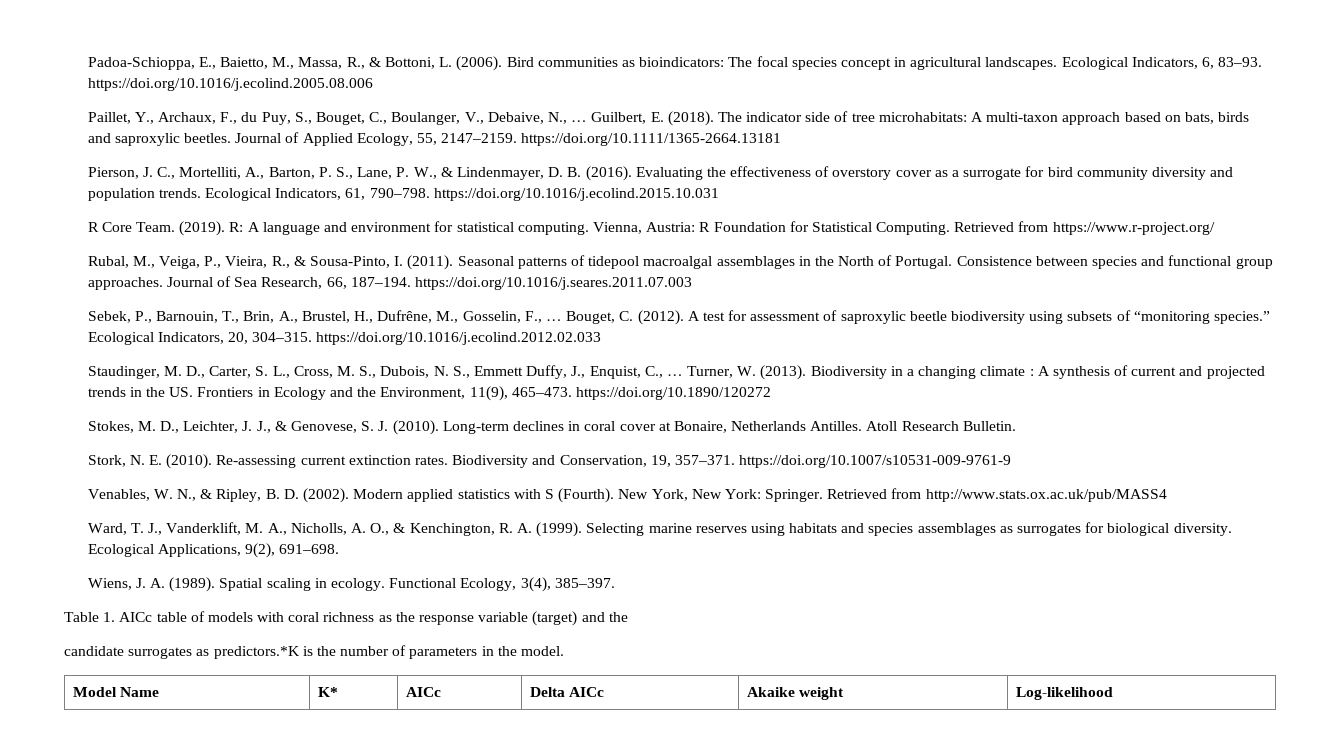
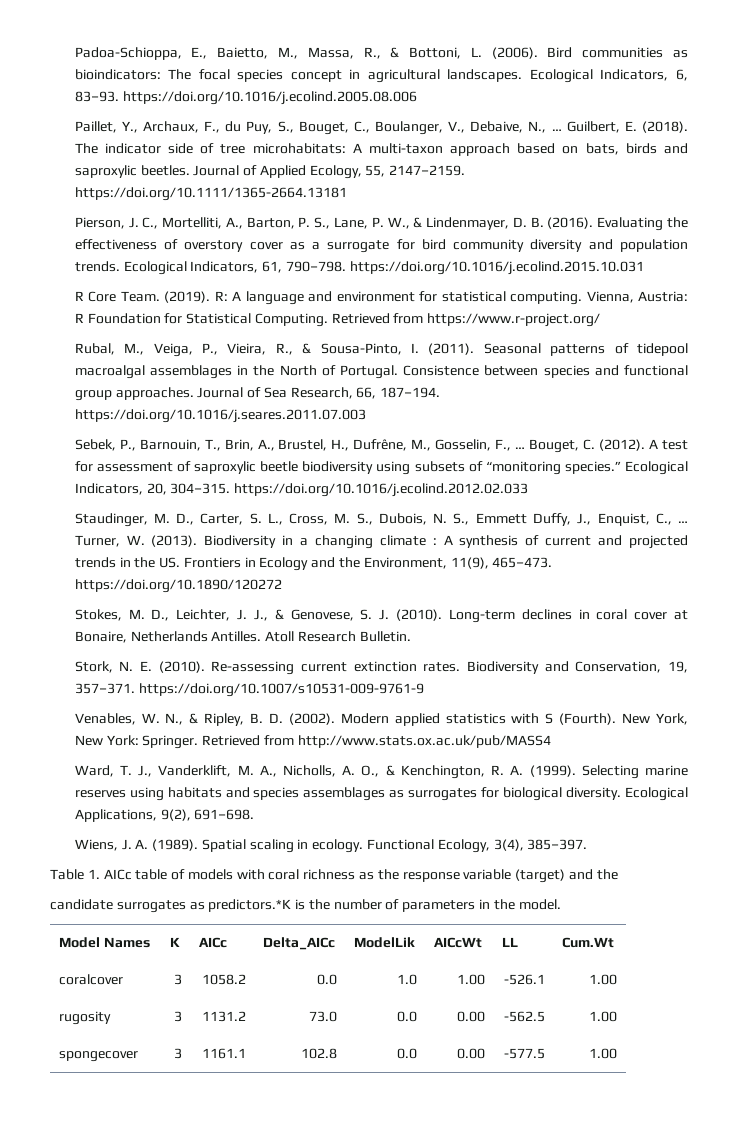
- Model Name | K* | AICc | Delta AICc | Akaike weight | Log-likelihood
+ Model Names | K | AICc | Delta_AICc | ModelLik | AICcWt | LL | Cum.Wt
+ coralcover | 3 | 1058.2 | 0.0 | 1.0 | 1.00 | -526.1 | 1.00
+ rugosity | 3 | 1131.2 | 73.0 | 0.0 | 0.00 | -562.5 | 1.00
+ spongecover | 3 | 1161.1 | 102.8 | 0.0 | 0.00 | -577.5 | 1.00

